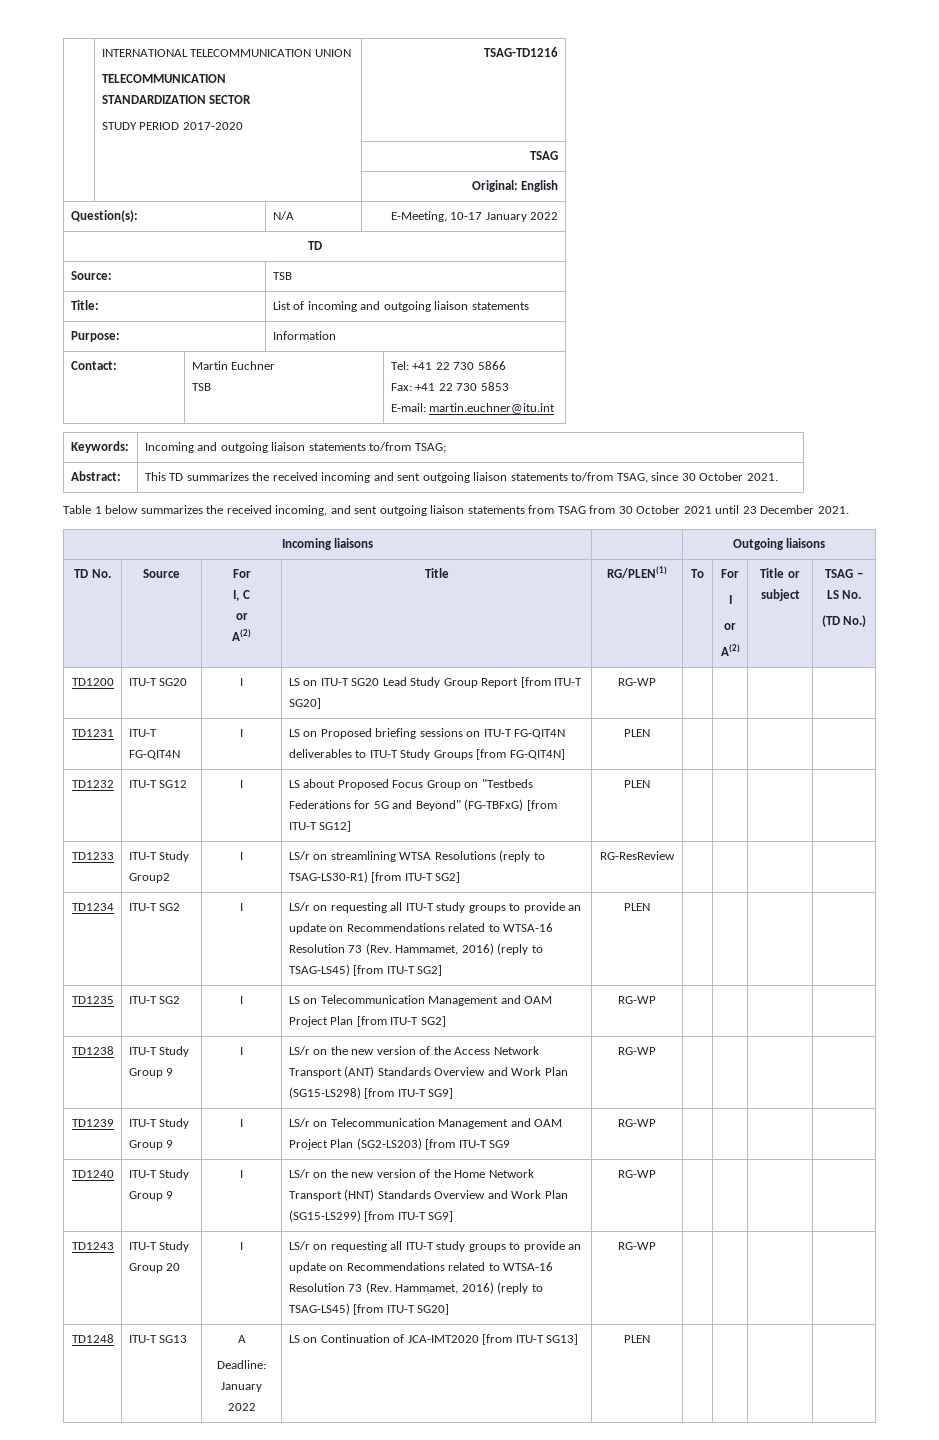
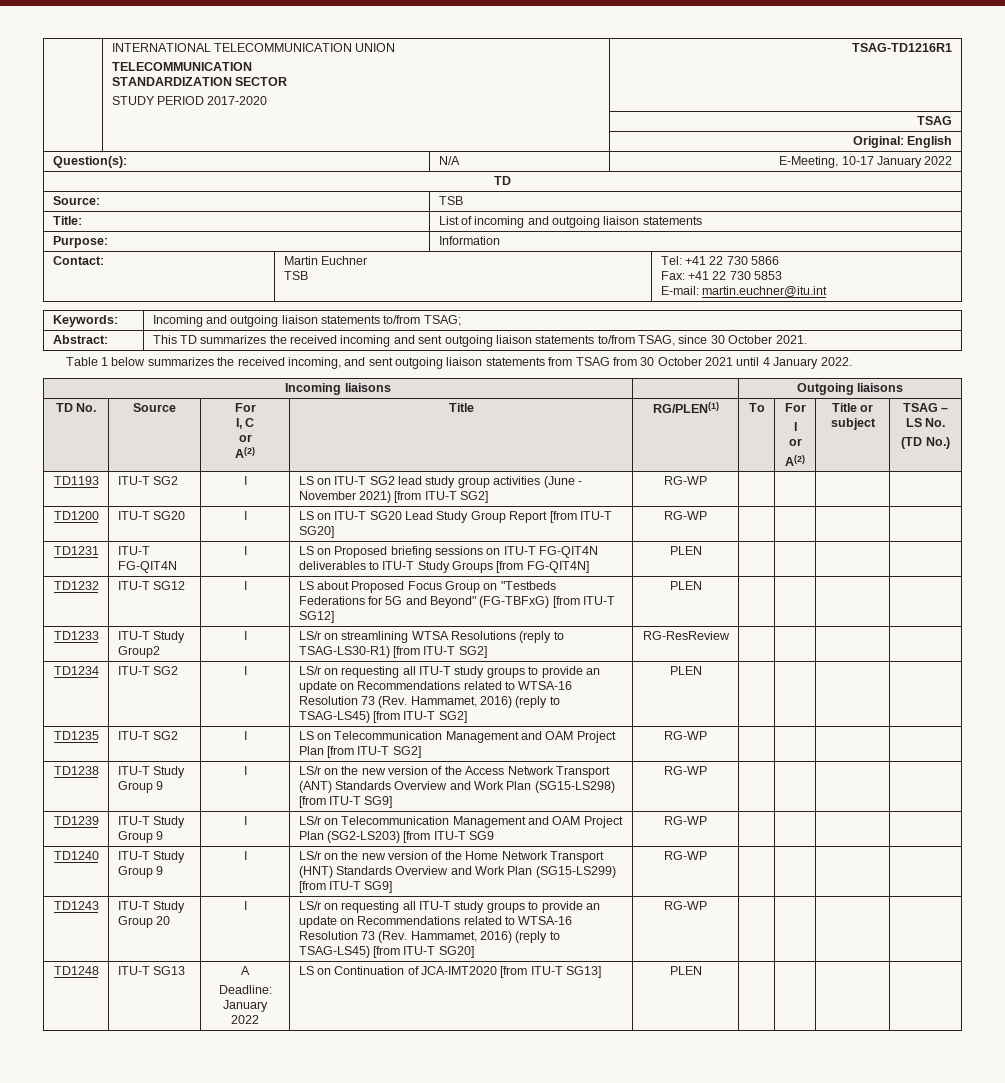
  | INTERNATIONAL TELECOMMUNICATION UNION
  TELECOMMUNICATION
  STANDARDIZATION SECTOR
- STUDY PERIOD 2017-2020 | TSAG-TD1216
+ STUDY PERIOD 2017-2020 | TSAG-TD1216R1
- Table 1 below summarizes the received incoming, and sent outgoing liaison statements from TSAG from 30 October 2021 until 23 December 2021.
+ Table 1 below summarizes the received incoming, and sent outgoing liaison statements from TSAG from 30 October 2021 until 4 January 2022.
+ TD1193 | ITU-T SG2 | I | LS on ITU-T SG2 lead study group activities (June - November 2021) [from ITU-T SG2] | RG-WP | | | |

